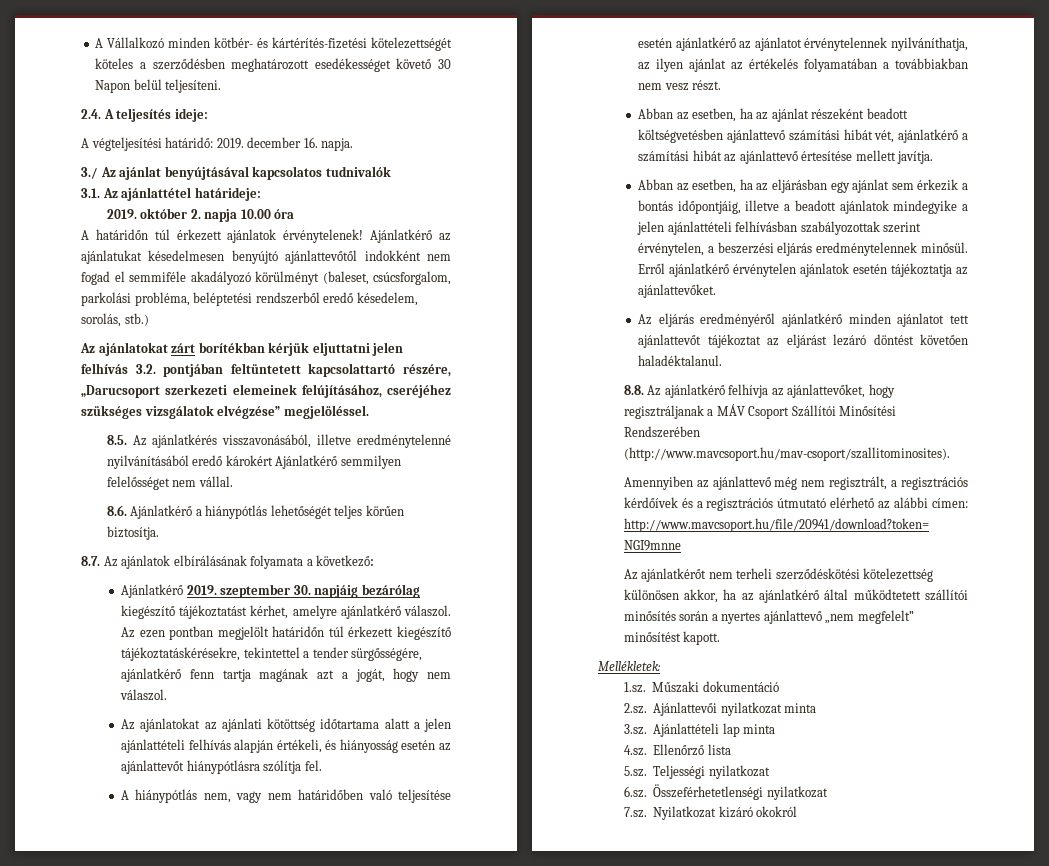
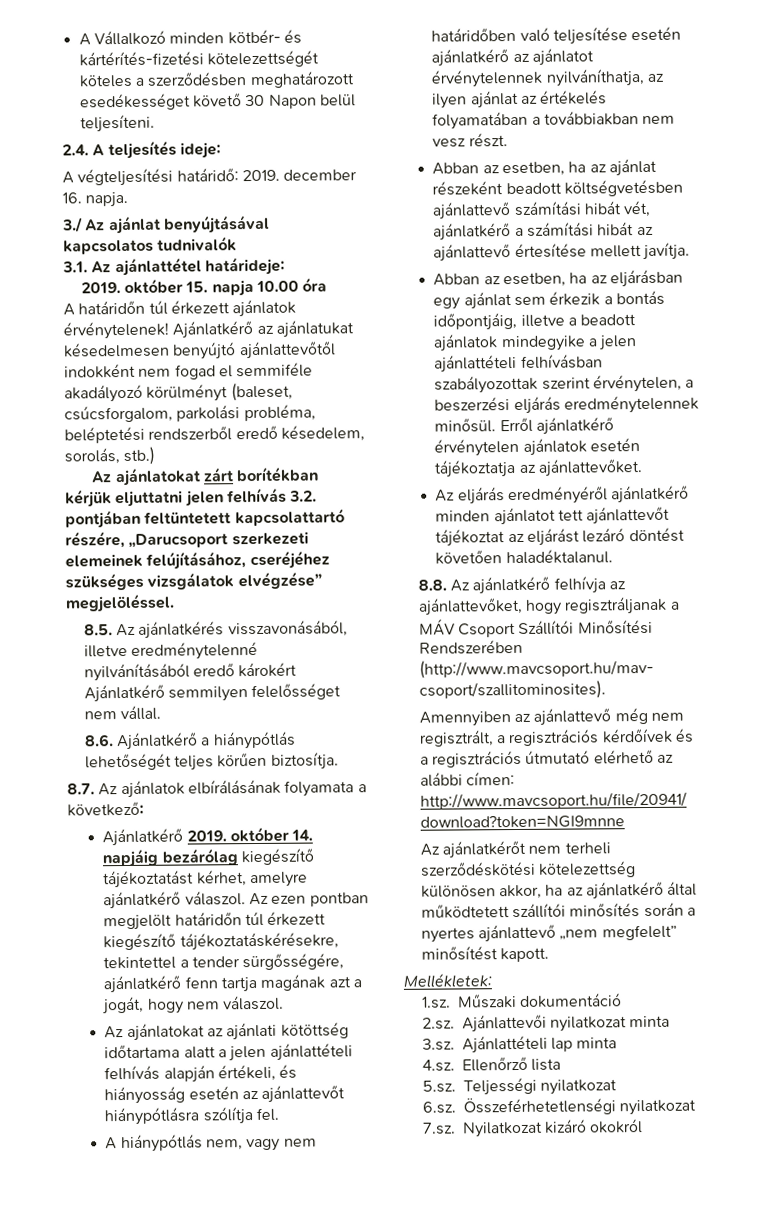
- 2019. október 2. napja 10.00 óra
+ 2019. október 15. napja 10.00 óra
- Ajánlatkérő 2019. szeptember 30. napjáig bezárólag kiegészítő tájékoztatást kérhet, amelyre ajánlatkérő válaszol.
+ Ajánlatkérő 2019. október 14. napjáig bezárólag kiegészítő tájékoztatást kérhet, amelyre ajánlatkérő válaszol.

